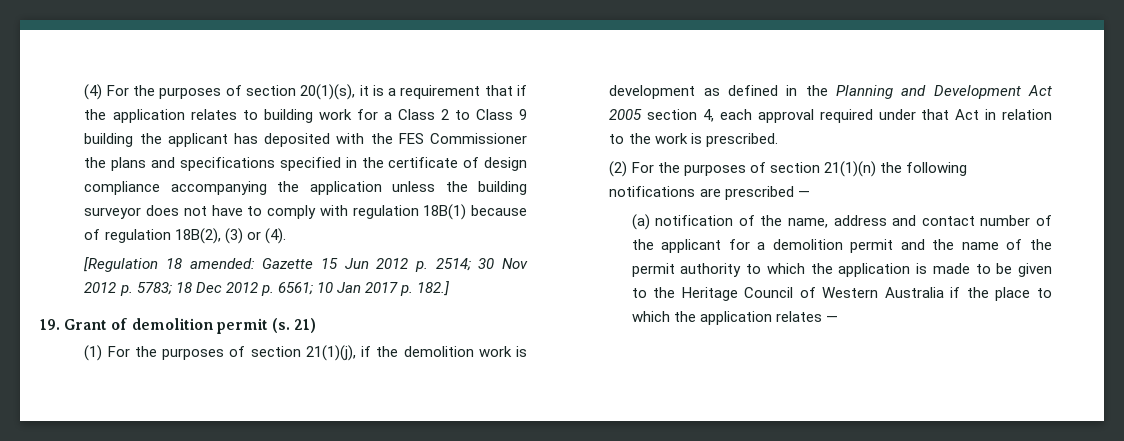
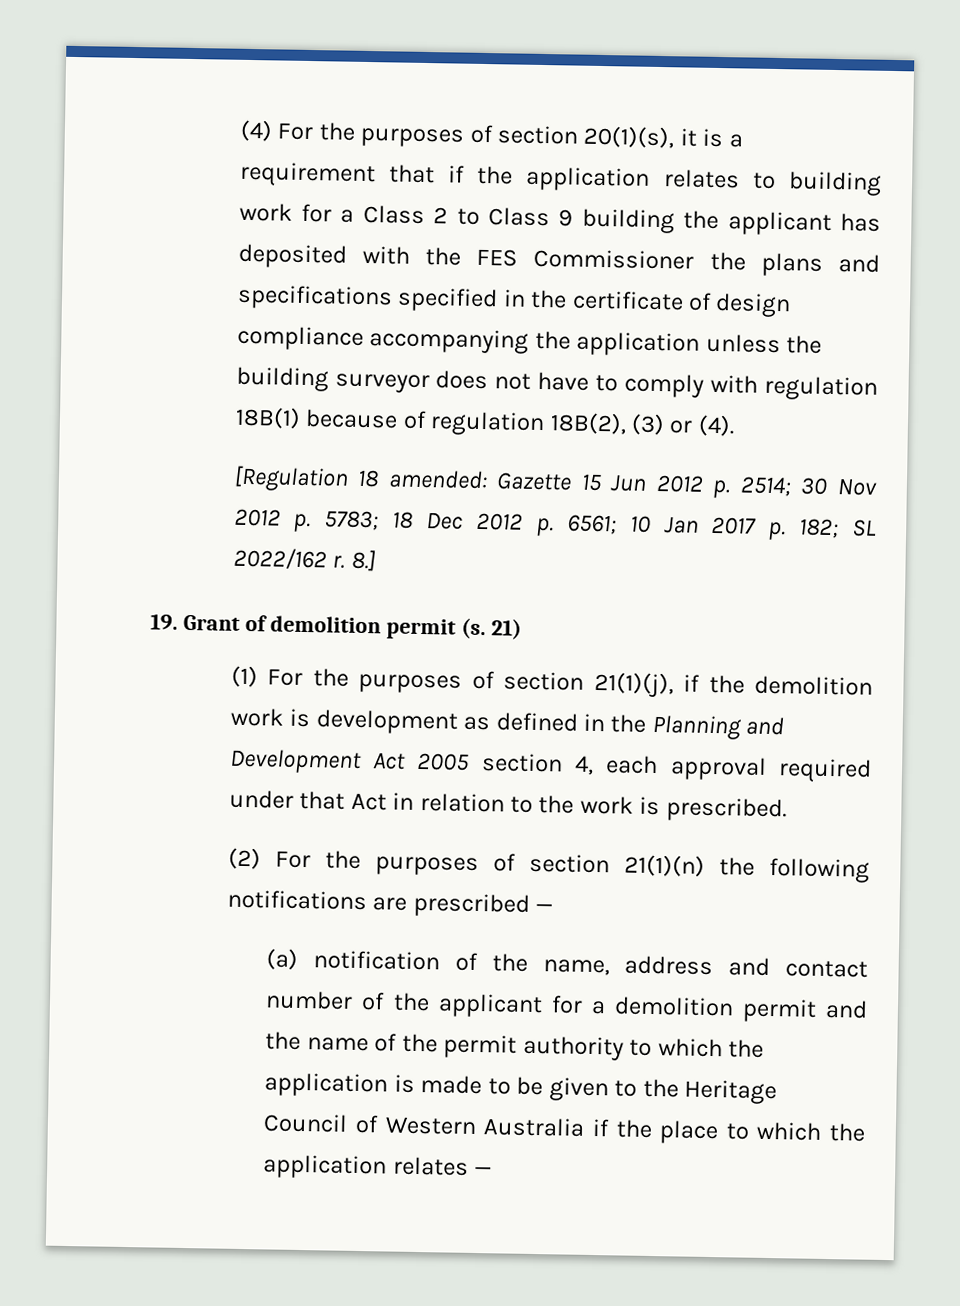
- [Regulation 18 amended: Gazette 15 Jun 2012 p. 2514; 30 Nov 2012 p. 5783; 18 Dec 2012 p. 6561; 10 Jan 2017 p. 182.]
+ [Regulation 18 amended: Gazette 15 Jun 2012 p. 2514; 30 Nov 2012 p. 5783; 18 Dec 2012 p. 6561; 10 Jan 2017 p. 182; SL 2022/162 r. 8.]

